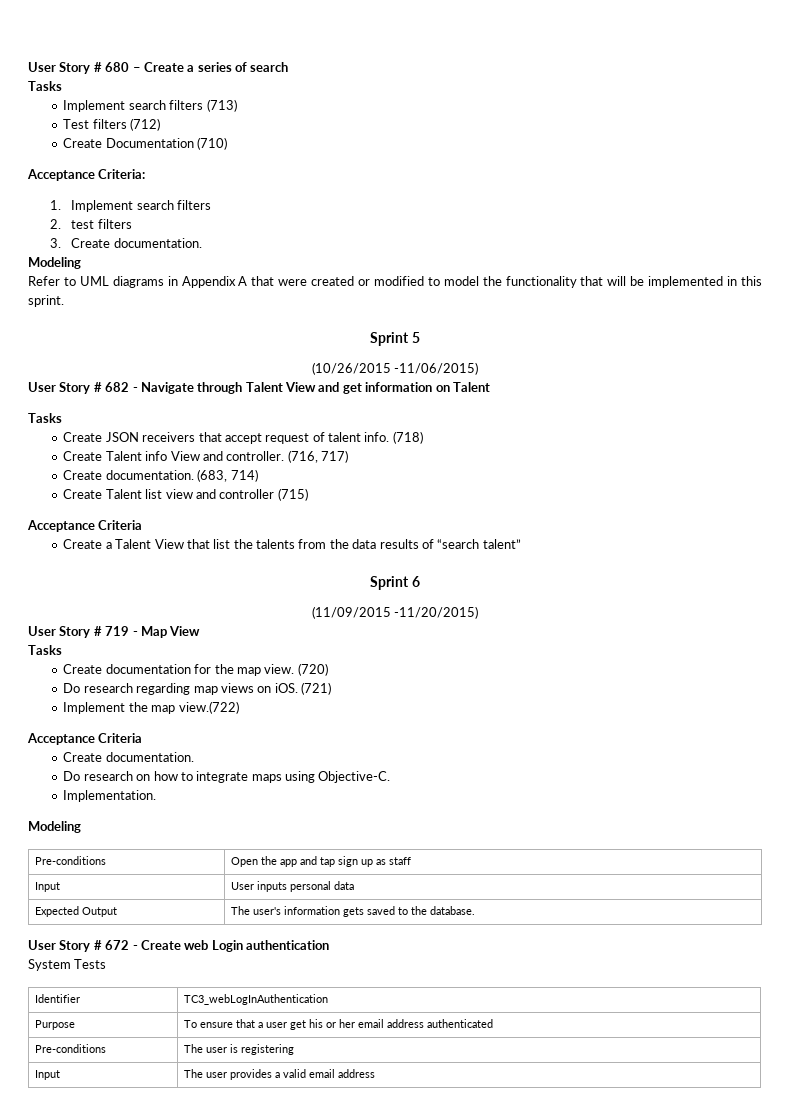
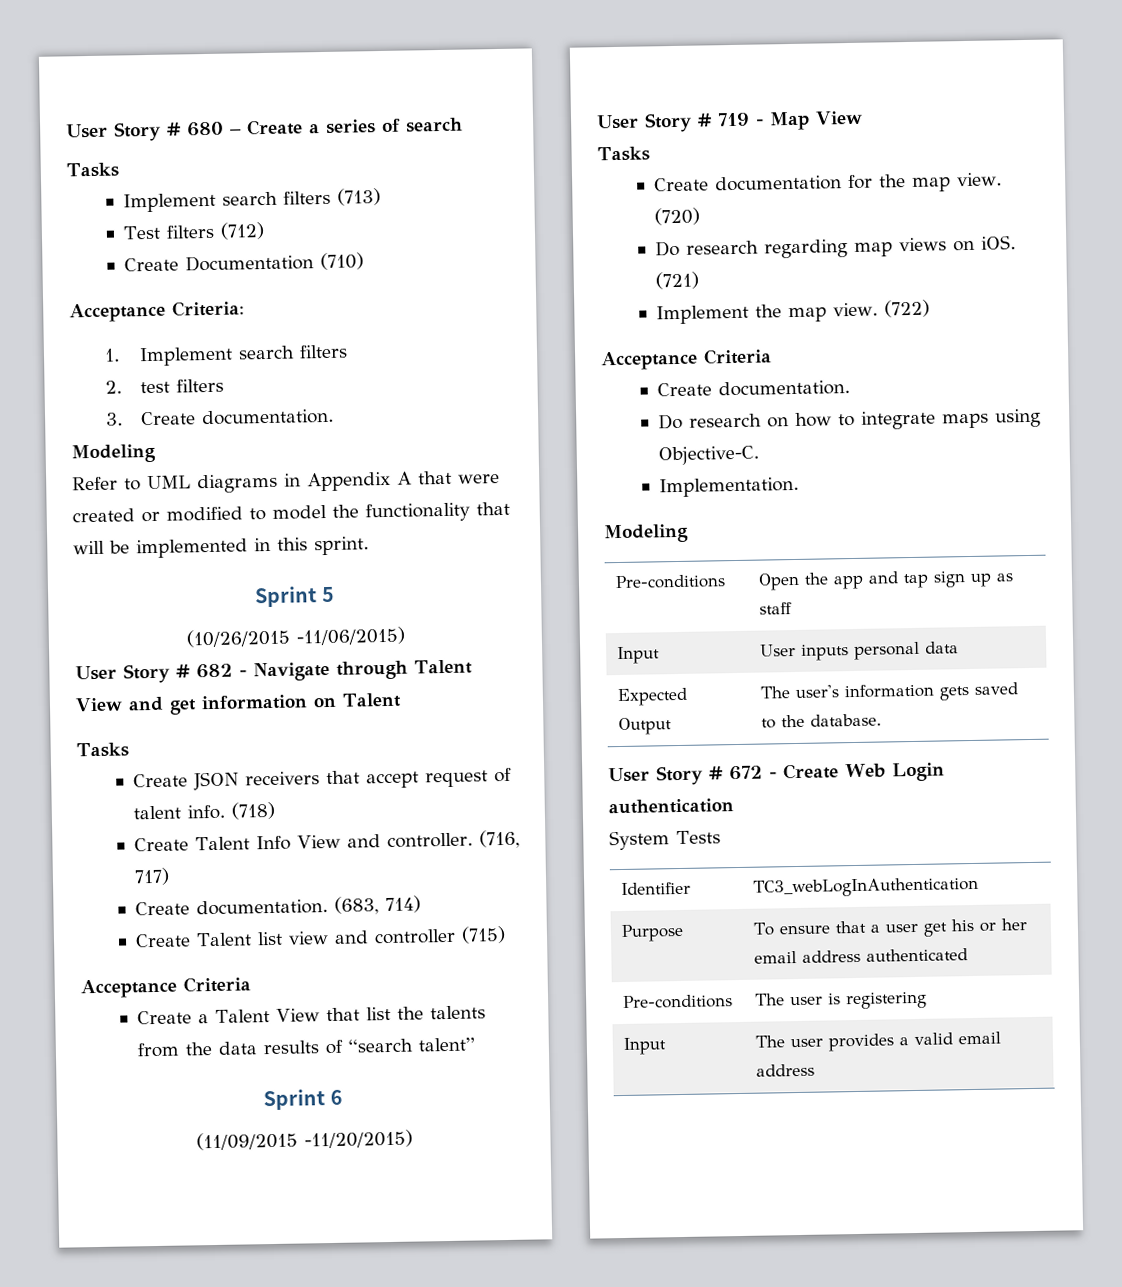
- Create Talent info View and controller.
+ Create Talent Info View and controller.
- Implement the map view.(722)
+ Implement the map view. (722)
- User Story # 672 - Create web Login authentication
+ User Story # 672 - Create Web Login authentication

